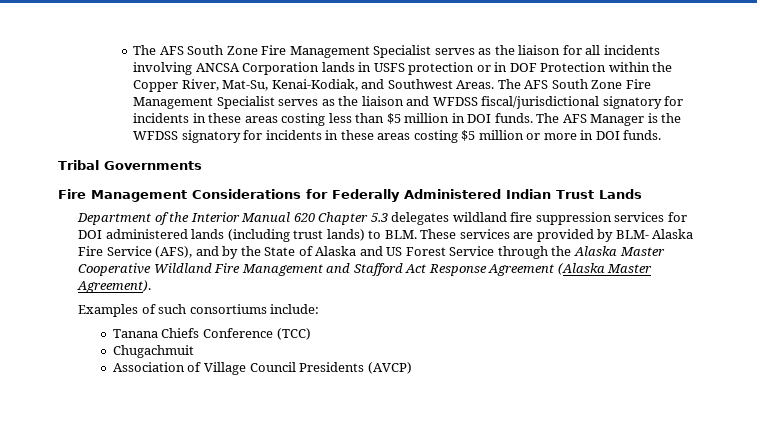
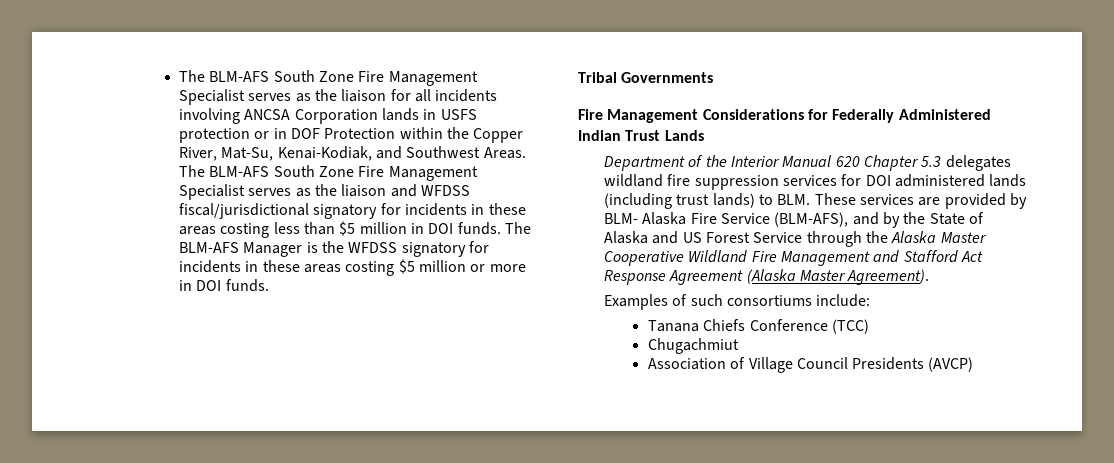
- The AFS South Zone Fire Management Specialist serves as the liaison for all incidents involving ANCSA Corporation lands in USFS protection or in DOF Protection within the Copper River, Mat-Su, Kenai-Kodiak, and Southwest Areas.
+ The BLM-AFS South Zone Fire Management Specialist serves as the liaison for all incidents involving ANCSA Corporation lands in USFS protection or in DOF Protection within the Copper River, Mat-Su, Kenai-Kodiak, and Southwest Areas.
- The AFS South Zone Fire Management Specialist serves as the liaison and WFDSS fiscal/jurisdictional signatory for incidents in these areas costing less than $5 million in DOI funds.
+ The BLM-AFS South Zone Fire Management Specialist serves as the liaison and WFDSS fiscal/jurisdictional signatory for incidents in these areas costing less than $5 million in DOI funds.
- The AFS Manager is the WFDSS signatory for incidents in these areas costing $5 million or more in DOI funds.
+ The BLM-AFS Manager is the WFDSS signatory for incidents in these areas costing $5 million or more in DOI funds.
- Department of the Interior Manual 620 Chapter 5.3 delegates wildland fire suppression services for DOI administered lands (including trust lands) to BLM. These services are provided by BLM- Alaska Fire Service (AFS), and by the State of Alaska and US Forest Service through the Alaska Master Cooperative Wildland Fire Management and Stafford Act Response Agreement (Alaska Master Agreement).
+ Department of the Interior Manual 620 Chapter 5.3 delegates wildland fire suppression services for DOI administered lands (including trust lands) to BLM. These services are provided by BLM- Alaska Fire Service (BLM-AFS), and by the State of Alaska and US Forest Service through the Alaska Master Cooperative Wildland Fire Management and Stafford Act Response Agreement (Alaska Master Agreement).
- Chugachmuit
+ Chugachmiut

